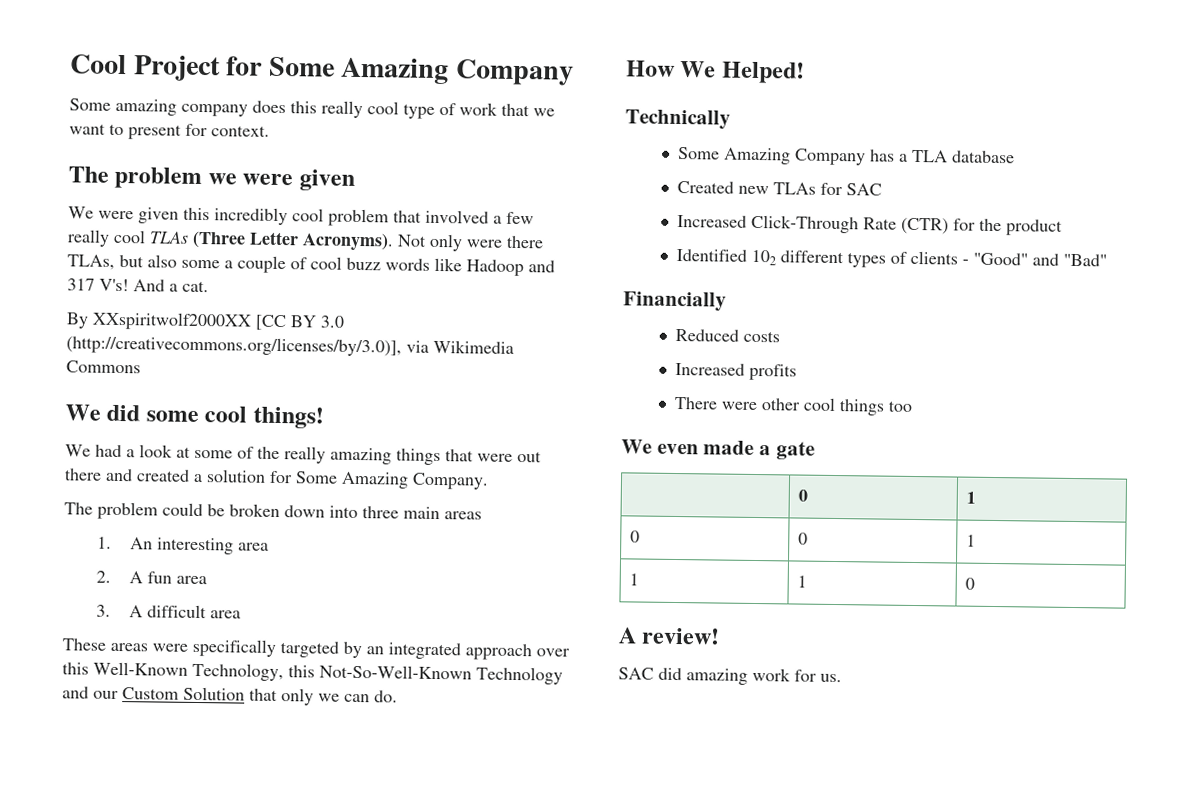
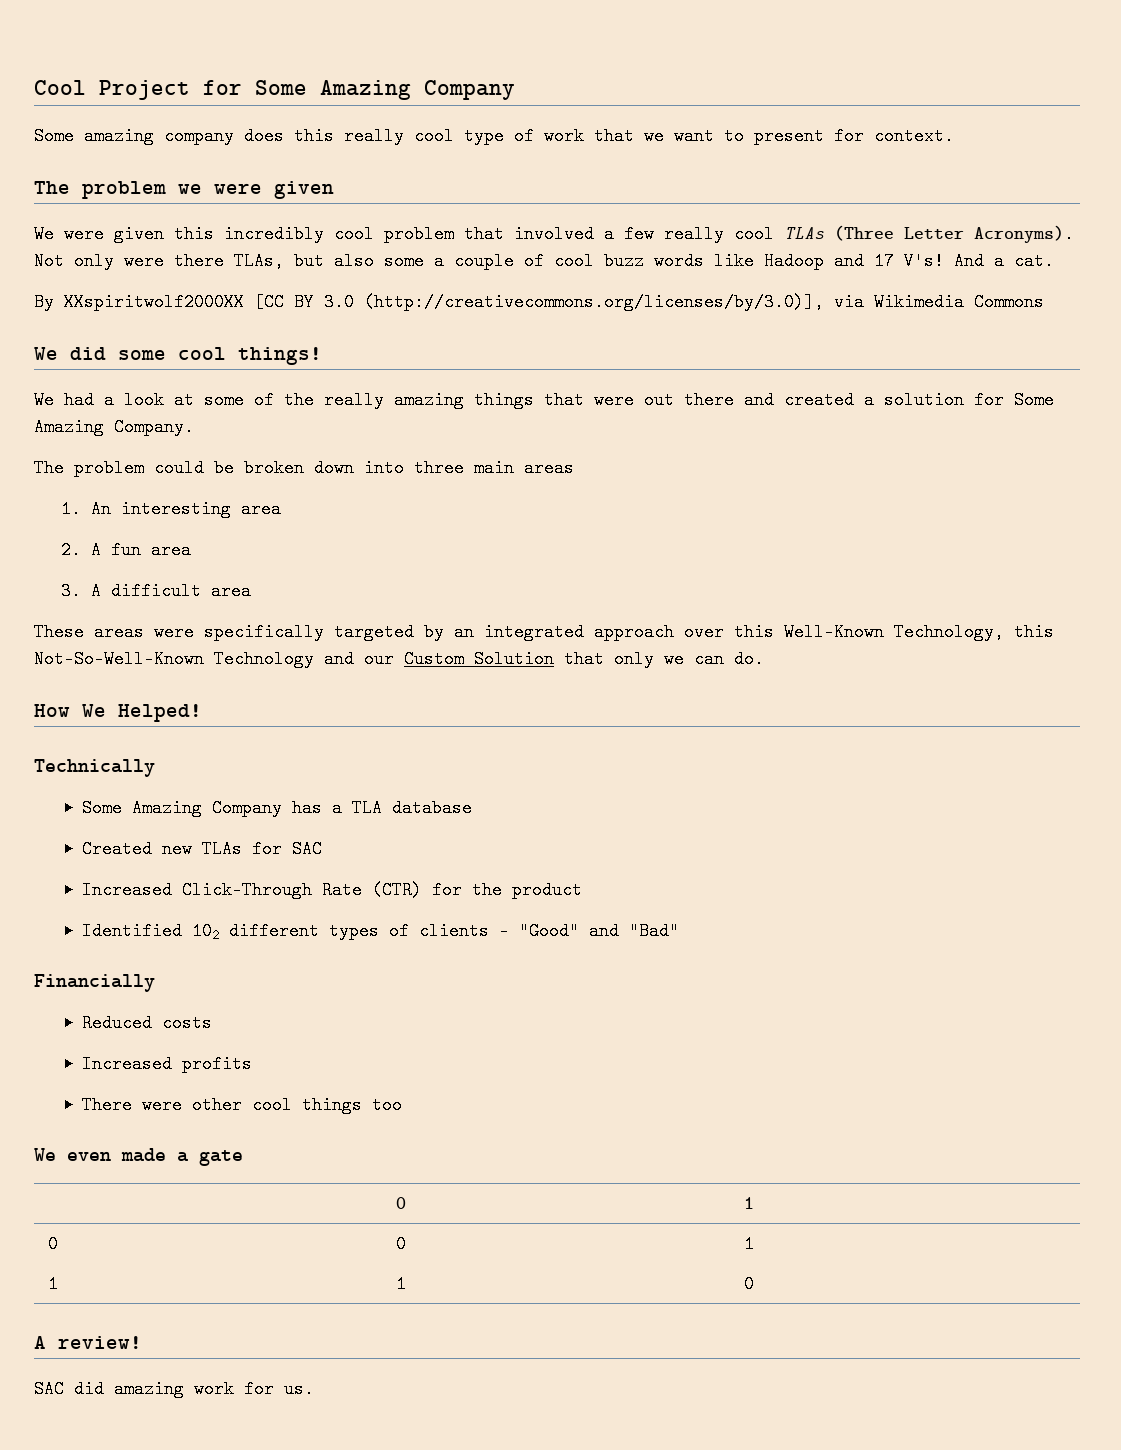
- Not only were there TLAs, but also some a couple of cool buzz words like Hadoop and 317 V's!
+ Not only were there TLAs, but also some a couple of cool buzz words like Hadoop and 17 V's!

